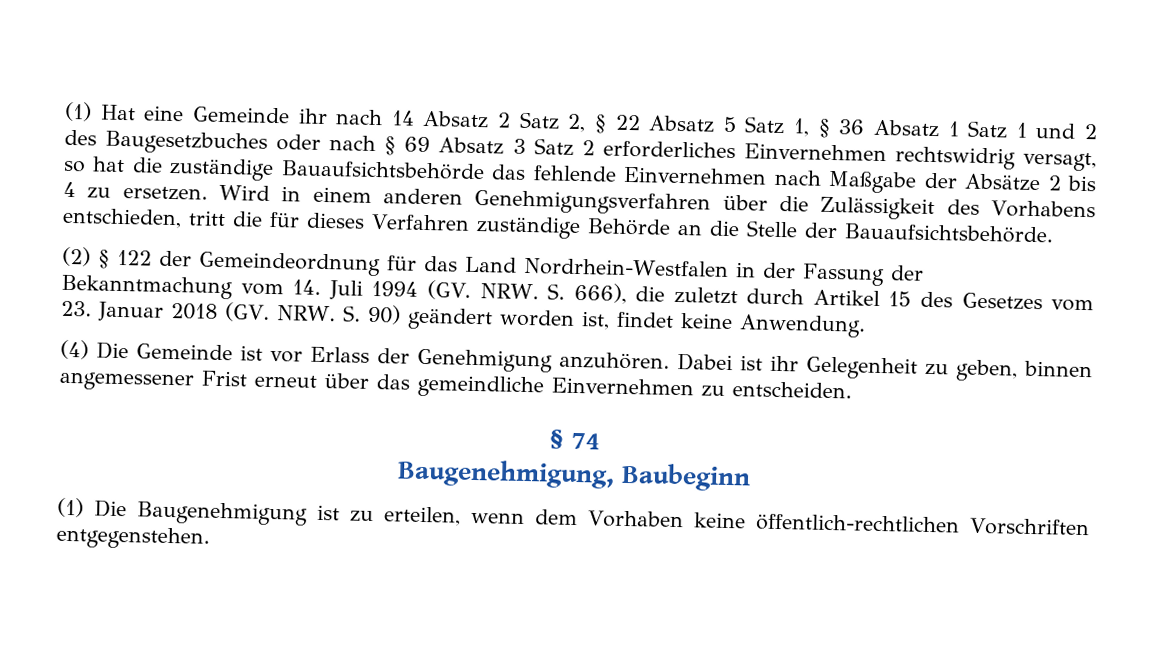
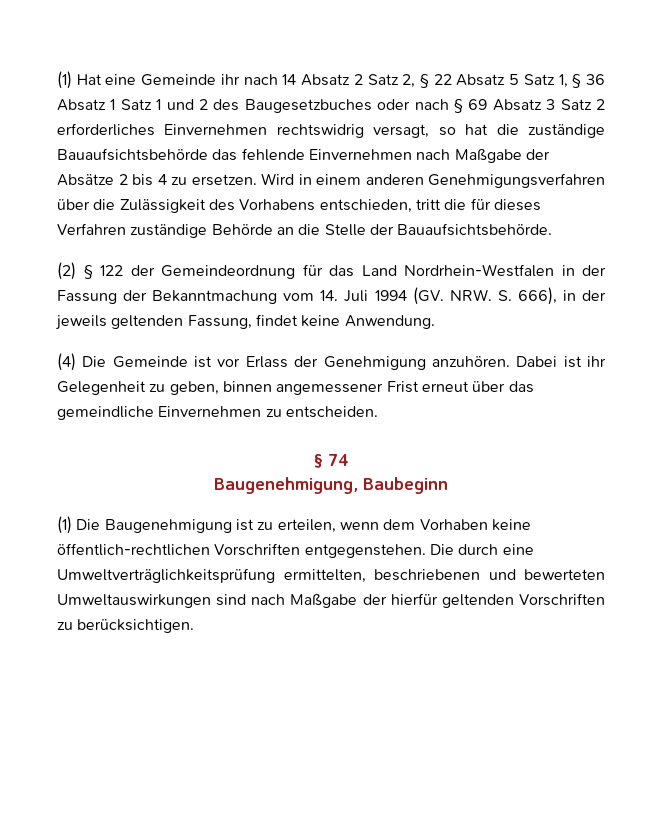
- (2) § 122 der Gemeindeordnung für das Land Nordrhein-Westfalen in der Fassung der Bekanntmachung vom 14. Juli 1994 (GV. NRW. S. 666), die zuletzt durch Artikel 15 des Gesetzes vom 23. Januar 2018 (GV. NRW. S. 90) geändert worden ist, findet keine Anwendung.
+ (2) § 122 der Gemeindeordnung für das Land Nordrhein-Westfalen in der Fassung der Bekanntmachung vom 14. Juli 1994 (GV. NRW. S. 666), in der jeweils geltenden Fassung, findet keine Anwendung.
+ Die durch eine Umweltverträglichkeitsprüfung ermittelten, beschriebenen und bewerteten Umweltauswirkungen sind nach Maßgabe der hierfür geltenden Vorschriften zu berücksichtigen.

